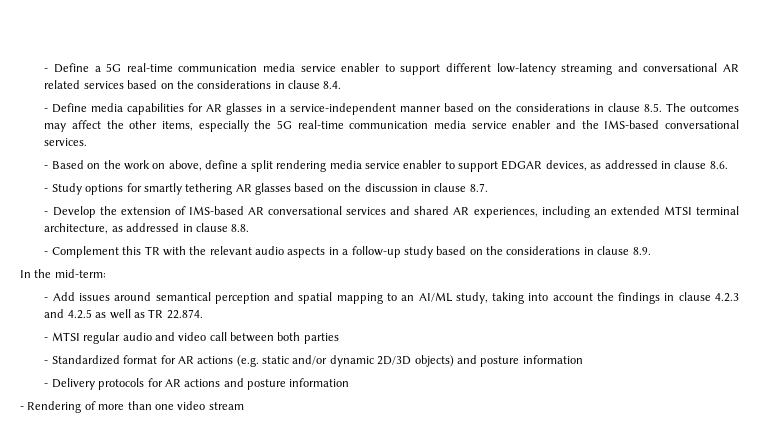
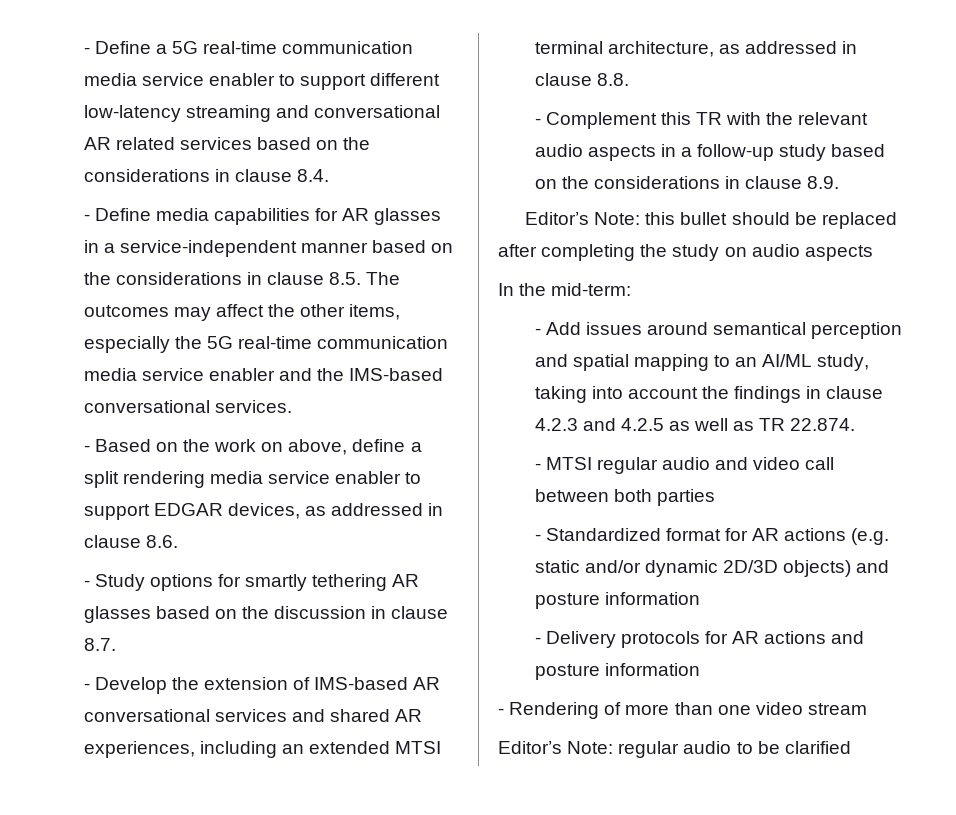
+ Editor’s Note: this bullet should be replaced after completing the study on audio aspects
+ Editor’s Note: regular audio to be clarified

